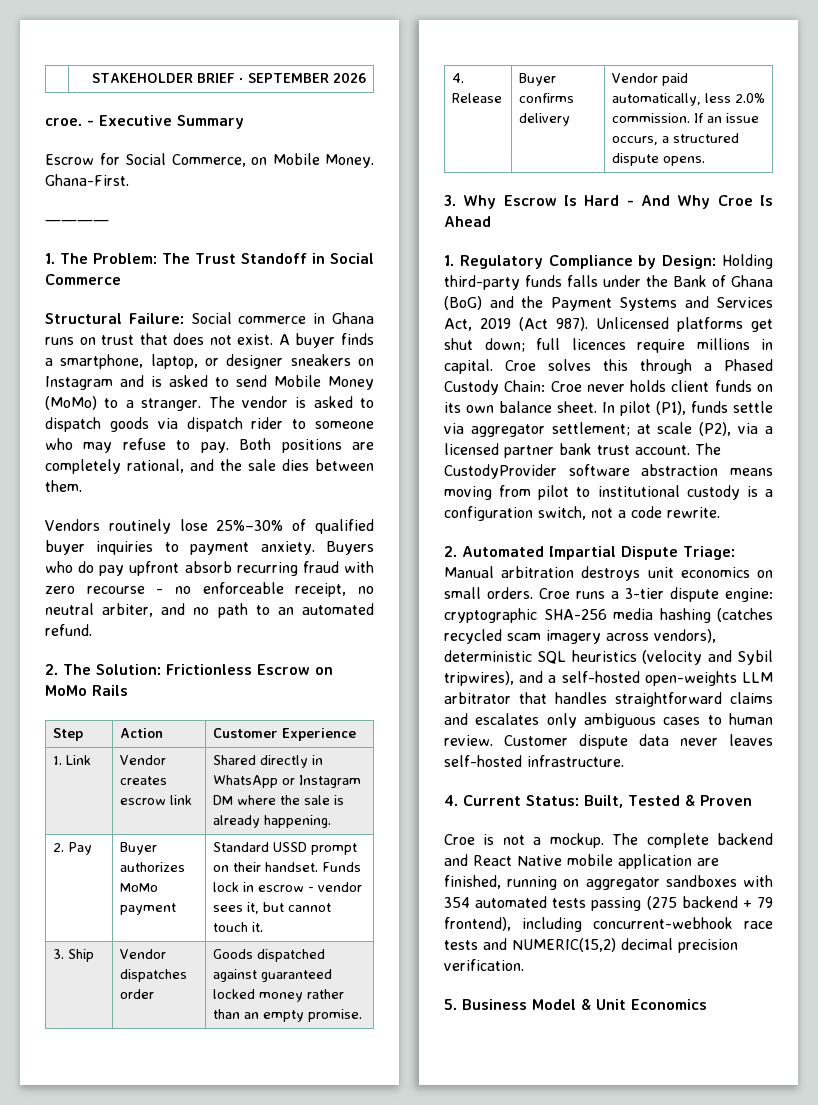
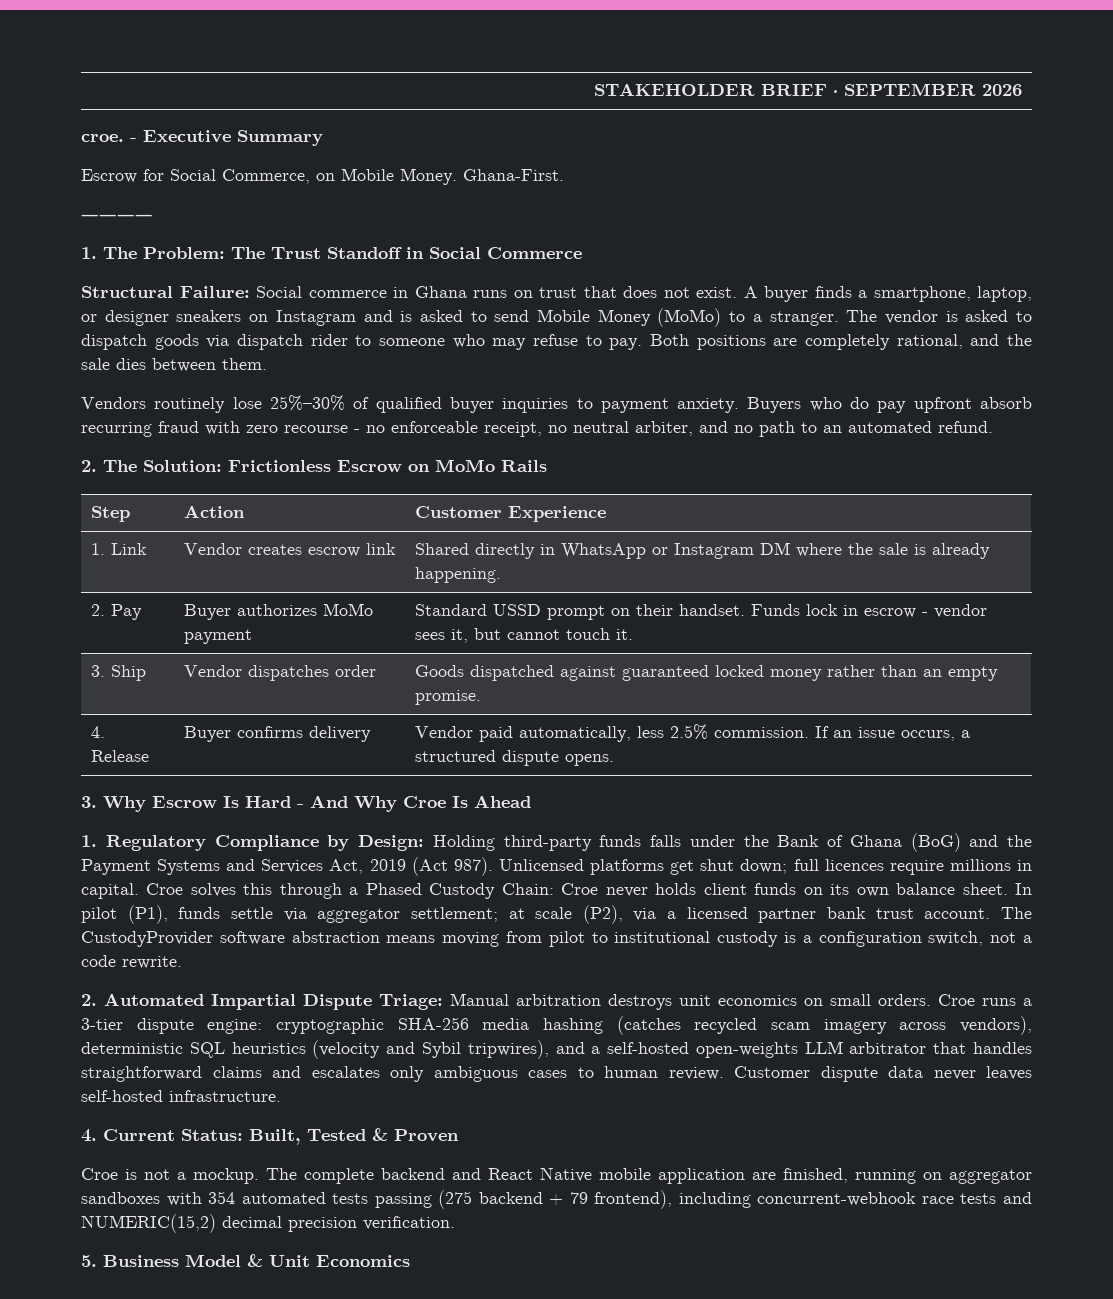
- 4. Release | Buyer confirms delivery | Vendor paid automatically, less 2.0% commission. If an issue occurs, a structured dispute opens.
+ 4. Release | Buyer confirms delivery | Vendor paid automatically, less 2.5% commission. If an issue occurs, a structured dispute opens.

